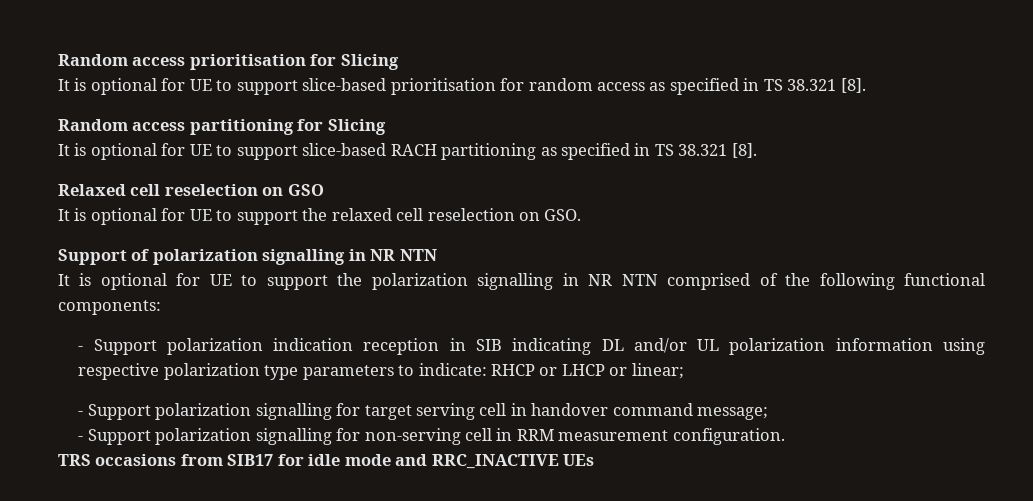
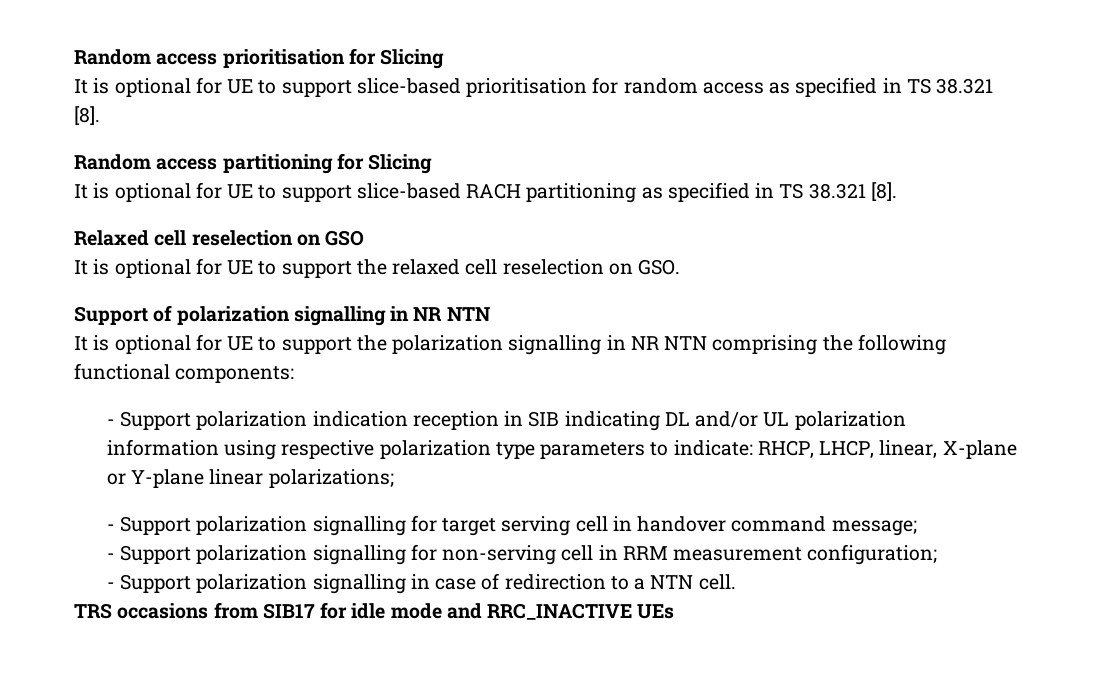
- It is optional for UE to support the polarization signalling in NR NTN comprised of the following functional components:
+ It is optional for UE to support the polarization signalling in NR NTN comprising the following functional components:
- - Support polarization indication reception in SIB indicating DL and/or UL polarization information using respective polarization type parameters to indicate: RHCP or LHCP or linear;
+ - Support polarization indication reception in SIB indicating DL and/or UL polarization information using respective polarization type parameters to indicate: RHCP, LHCP, linear, X-plane or Y-plane linear polarizations;
- - Support polarization signalling for non-serving cell in RRM measurement configuration.
+ - Support polarization signalling for non-serving cell in RRM measurement configuration;
+ - Support polarization signalling in case of redirection to a NTN cell.

